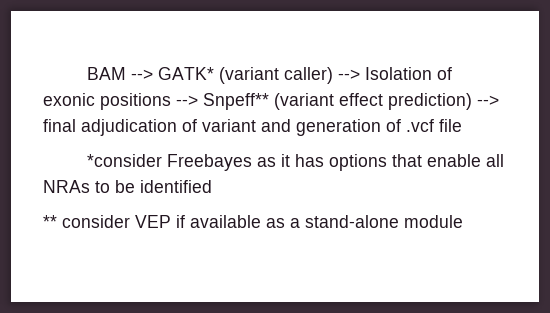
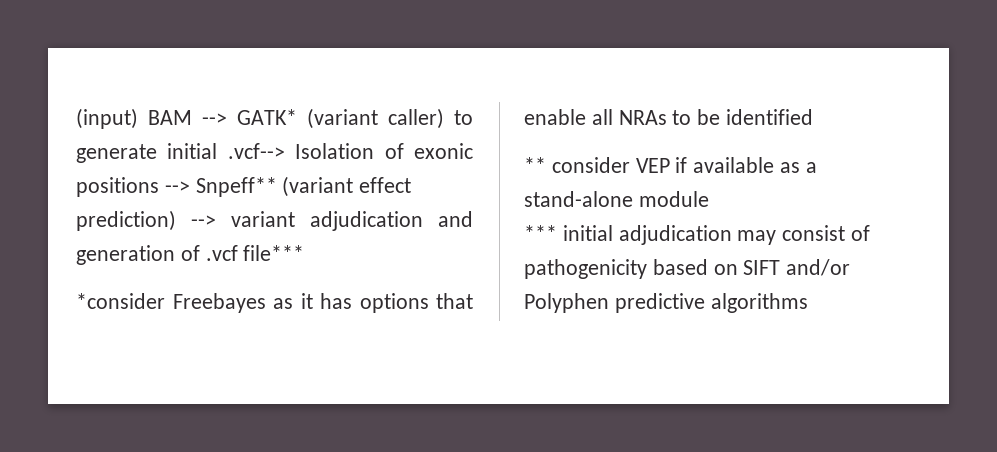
- BAM --> GATK* (variant caller) --> Isolation of exonic positions --> Snpeff** (variant effect prediction) --> final adjudication of variant and generation of .vcf file
+ (input) BAM --> GATK* (variant caller) to generate initial .vcf--> Isolation of exonic positions --> Snpeff** (variant effect prediction) --> variant adjudication and generation of .vcf file***
+ *** initial adjudication may consist of pathogenicity based on SIFT and/or Polyphen predictive algorithms

